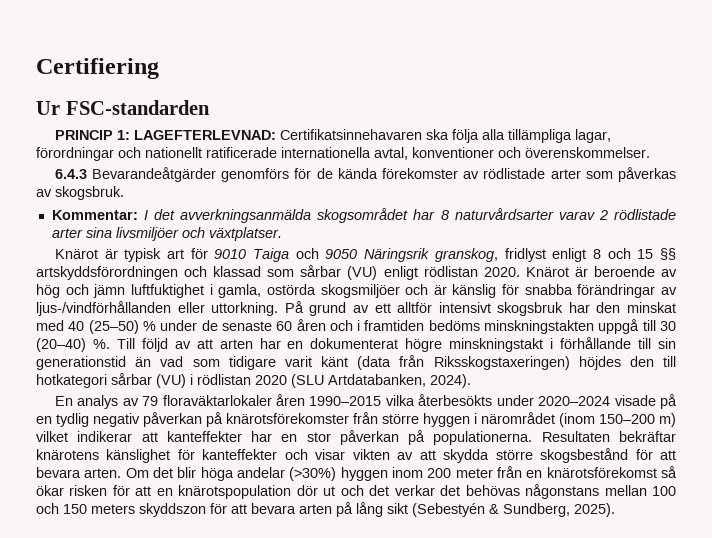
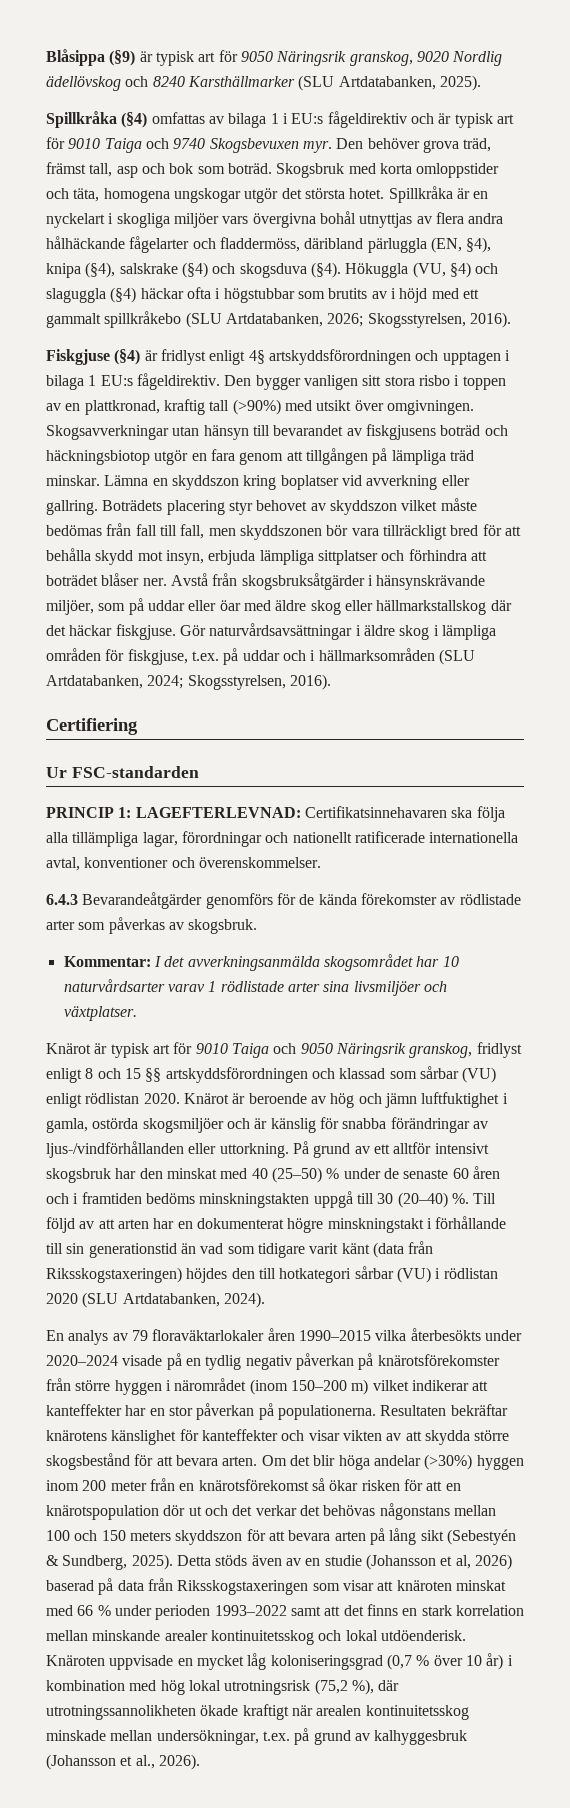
+ Blåsippa (§9) är typisk art för 9050 Näringsrik granskog, 9020 Nordlig ädellövskog och 8240 Karsthällmarker (SLU Artdatabanken, 2025).
+ Spillkråka (§4) omfattas av bilaga 1 i EU:s fågeldirektiv och är typisk art för 9010 Taiga och 9740 Skogsbevuxen myr. Den behöver grova träd, främst tall, asp och bok som boträd. Skogsbruk med korta omloppstider och täta, homogena ungskogar utgör det största hotet. Spillkråka är en nyckelart i skogliga miljöer vars övergivna bohål utnyttjas av flera andra hålhäckande fågelarter och fladdermöss, däribland pärluggla (EN, §4), knipa (§4), salskrake (§4) och skogsduva (§4). Hökuggla (VU, §4) och slaguggla (§4) häckar ofta i högstubbar som brutits av i höjd med ett gammalt spillkråkebo (SLU Artdatabanken, 2026; Skogsstyrelsen, 2016).
+ Fiskgjuse (§4) är fridlyst enligt 4§ artskyddsförordningen och upptagen i bilaga 1 EU:s fågeldirektiv. Den bygger vanligen sitt stora risbo i toppen av en plattkronad, kraftig tall (>90%) med utsikt över omgivningen. Skogsavverkningar utan hänsyn till bevarandet av fiskgjusens boträd och häckningsbiotop utgör en fara genom att tillgången på lämpliga träd minskar. Lämna en skyddszon kring boplatser vid avverkning eller gallring. Boträdets placering styr behovet av skyddszon vilket måste bedömas från fall till fall, men skyddszonen bör vara tillräckligt bred för att behålla skydd mot insyn, erbjuda lämpliga sittplatser och förhindra att boträdet blåser ner. Avstå från skogsbruksåtgärder i hänsynskrävande miljöer, som på uddar eller öar med äldre skog eller hällmarkstallskog där det häckar fiskgjuse. Gör naturvårdsavsättningar i äldre skog i lämpliga områden för fiskgjuse, t.ex. på uddar och i hällmarksområden (SLU Artdatabanken, 2024; Skogsstyrelsen, 2016).
- Kommentar: I det avverkningsanmälda skogsområdet har 8 naturvårdsarter varav 2 rödlistade arter sina livsmiljöer och växtplatser.
+ Kommentar: I det avverkningsanmälda skogsområdet har 10 naturvårdsarter varav 1 rödlistade arter sina livsmiljöer och växtplatser.
+ Detta stöds även av en studie (Johansson et al, 2026) baserad på data från Riksskogstaxeringen som visar att knäroten minskat med 66 % under perioden 1993–2022 samt att det finns en stark korrelation mellan minskande arealer kontinuitetsskog och lokal utdöenderisk. Knäroten uppvisade en mycket låg koloniseringsgrad (0,7 % över 10 år) i kombination med hög lokal utrotningsrisk (75,2 %), där utrotningssannolikheten ökade kraftigt när arealen kontinuitetsskog minskade mellan undersökningar, t.ex. på grund av kalhyggesbruk (Johansson et al., 2026).

